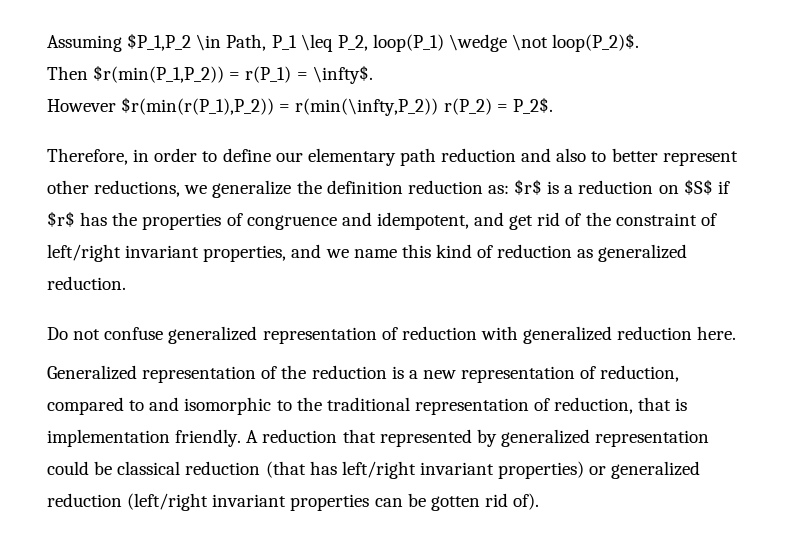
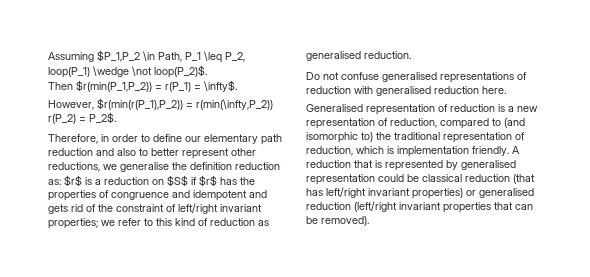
- However $r(min(r(P_1),P_2)) = r(min(\infty,P_2)) r(P_2) = P_2$.
+ However, $r(min(r(P_1),P_2)) = r(min(\infty,P_2)) r(P_2) = P_2$.
- Therefore, in order to define our elementary path reduction and also to better represent other reductions, we generalize the definition reduction as: $r$ is a reduction on $S$ if $r$ has the properties of congruence and idempotent, and get rid of the constraint of left/right invariant properties, and we name this kind of reduction as generalized reduction.
+ Therefore, in order to define our elementary path reduction and also to better represent other reductions, we generalise the definition reduction as: $r$ is a reduction on $S$ if $r$ has the properties of congruence and idempotent and gets rid of the constraint of left/right invariant properties; we refer to this kind of reduction as generalised reduction.
- Do not confuse generalized representation of reduction with generalized reduction here.
+ Do not confuse generalised representations of reduction with generalised reduction here.
- Generalized representation of the reduction is a new representation of reduction, compared to and isomorphic to the traditional representation of reduction, that is implementation friendly.
+ Generalised representation of reduction is a new representation of reduction, compared to (and isomorphic to) the traditional representation of reduction, which is implementation friendly.
- A reduction that represented by generalized representation could be classical reduction (that has left/right invariant properties) or generalized reduction (left/right invariant properties can be gotten rid of).
+ A reduction that is represented by generalised representation could be classical reduction (that has left/right invariant properties) or generalised reduction (left/right invariant properties that can be removed).

